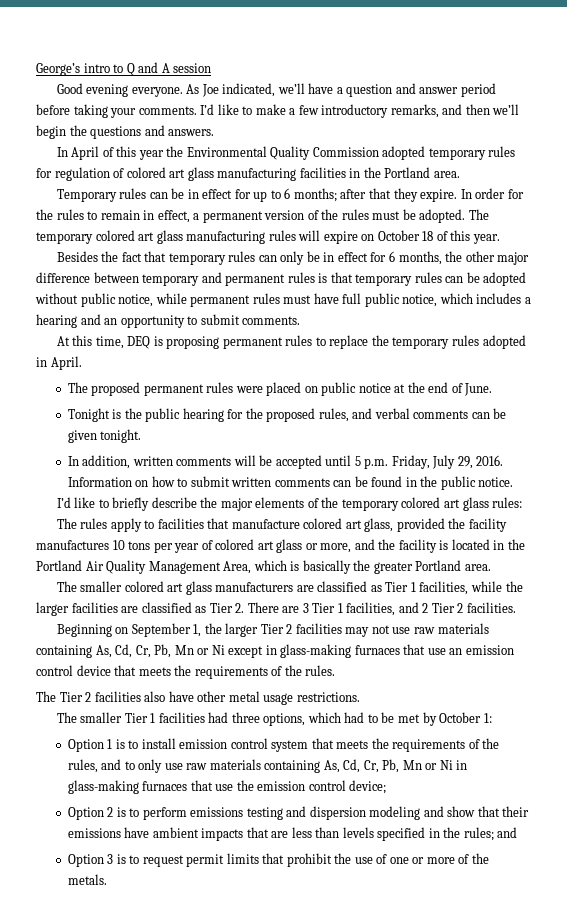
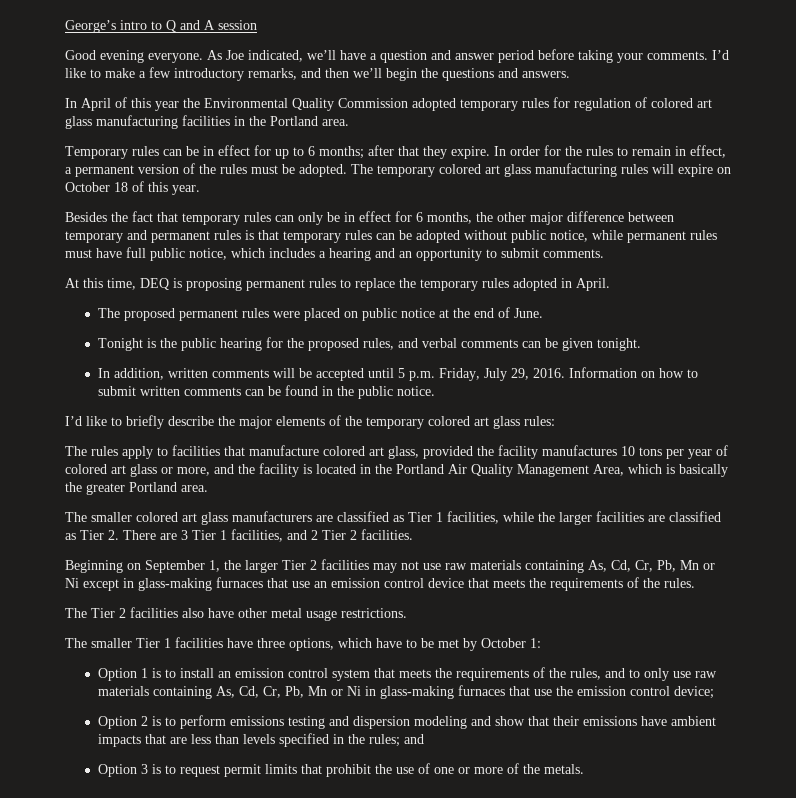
- The smaller Tier 1 facilities had three options, which had to be met by October 1:
+ The smaller Tier 1 facilities have three options, which have to be met by October 1:
- Option 1 is to install emission control system that meets the requirements of the rules, and to only use raw materials containing As, Cd, Cr, Pb, Mn or Ni in glass-making furnaces that use the emission control device;
+ Option 1 is to install an emission control system that meets the requirements of the rules, and to only use raw materials containing As, Cd, Cr, Pb, Mn or Ni in glass-making furnaces that use the emission control device;

